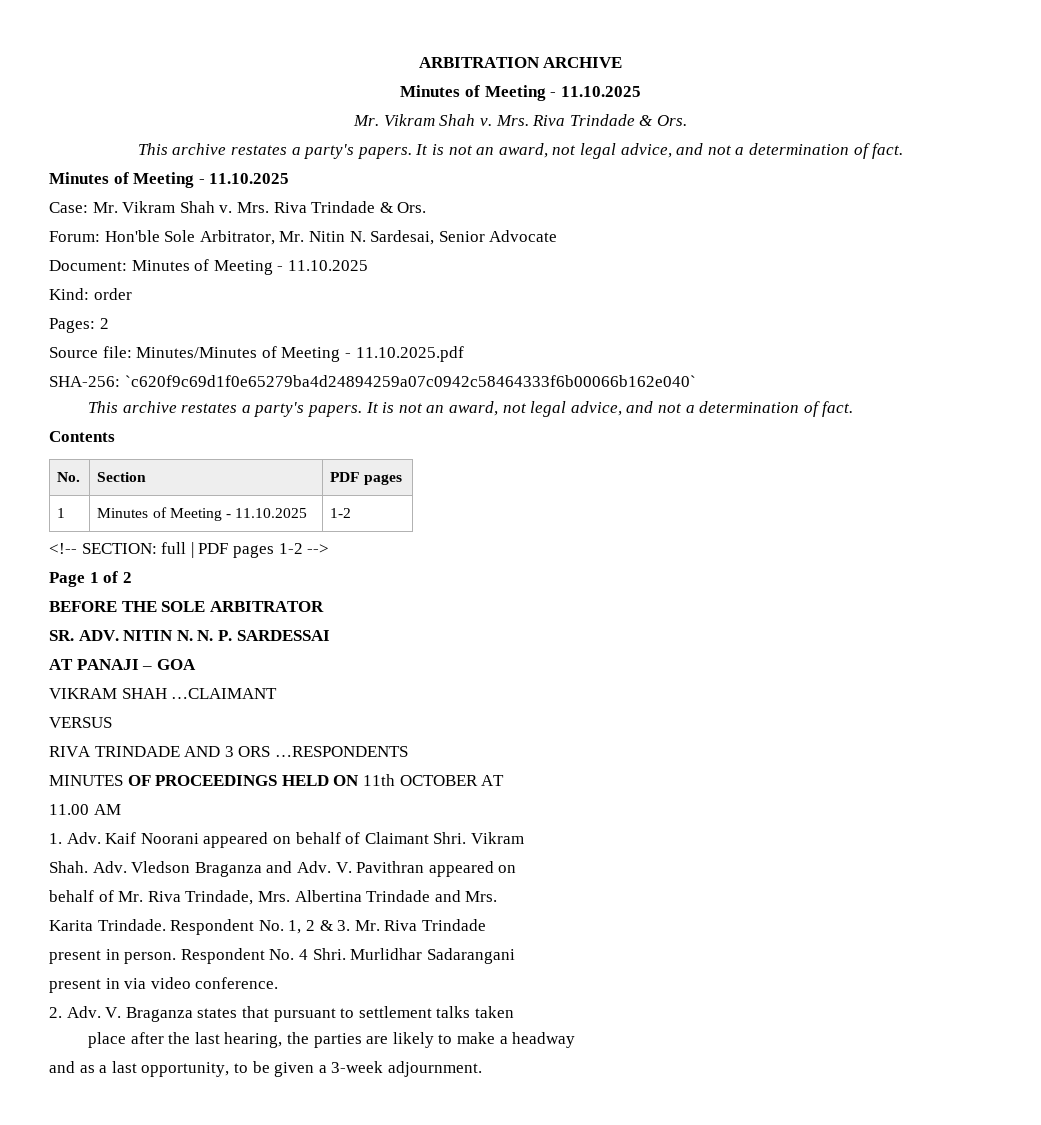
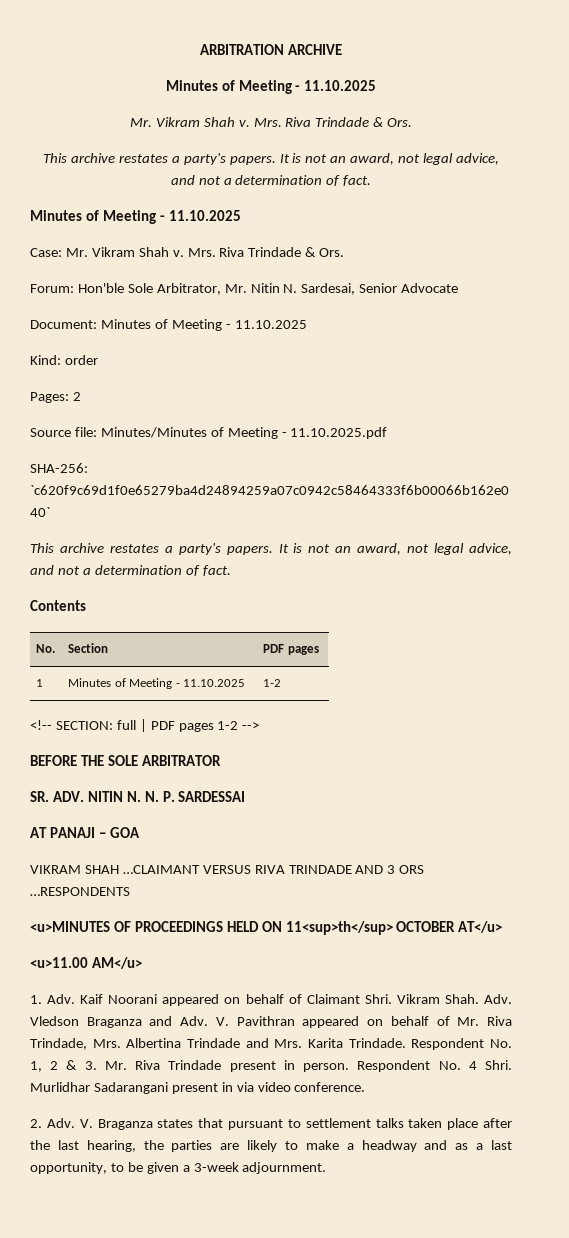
- Page 1 of 2
- VIKRAM SHAH …CLAIMANT
- VERSUS
- RIVA TRINDADE AND 3 ORS …RESPONDENTS
+ VIKRAM SHAH …CLAIMANT VERSUS RIVA TRINDADE AND 3 ORS …RESPONDENTS
- MINUTES OF PROCEEDINGS HELD ON 11th OCTOBER AT
- 11.00 AM
+ <u>MINUTES OF PROCEEDINGS HELD ON 11<sup>th</sup> OCTOBER AT</u>
+ <u>11.00 AM</u>
- 1. Adv. Kaif Noorani appeared on behalf of Claimant Shri. Vikram
- Shah.
+ 1. Adv. Kaif Noorani appeared on behalf of Claimant Shri. Vikram Shah.
- Adv. Vledson Braganza and Adv. V. Pavithran appeared on
- behalf of Mr. Riva Trindade, Mrs. Albertina Trindade and Mrs.
- Karita Trindade.
+ Adv. Vledson Braganza and Adv. V. Pavithran appeared on behalf of Mr. Riva Trindade, Mrs. Albertina Trindade and Mrs. Karita Trindade.
- Respondent No. 1, 2 & 3. Mr. Riva Trindade
- present in person.
+ Respondent No. 1, 2 & 3. Mr. Riva Trindade present in person.
- Murlidhar Sadarangani
- present in via video conference.
+ Murlidhar Sadarangani present in via video conference.
- 2. Adv. V. Braganza states that pursuant to settlement talks taken
- place after the last hearing, the parties are likely to make a headway
- and as a last opportunity, to be given a 3-week adjournment.
+ 2. Adv. V. Braganza states that pursuant to settlement talks taken place after the last hearing, the parties are likely to make a headway and as a last opportunity, to be given a 3-week adjournment.

